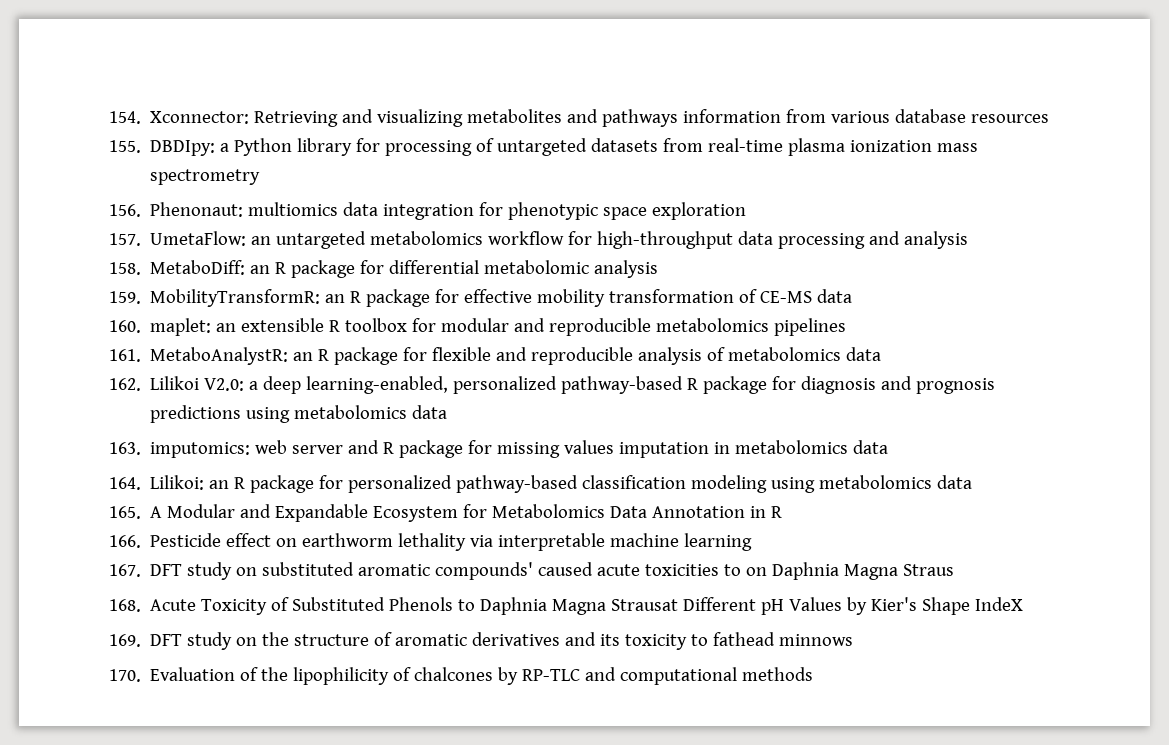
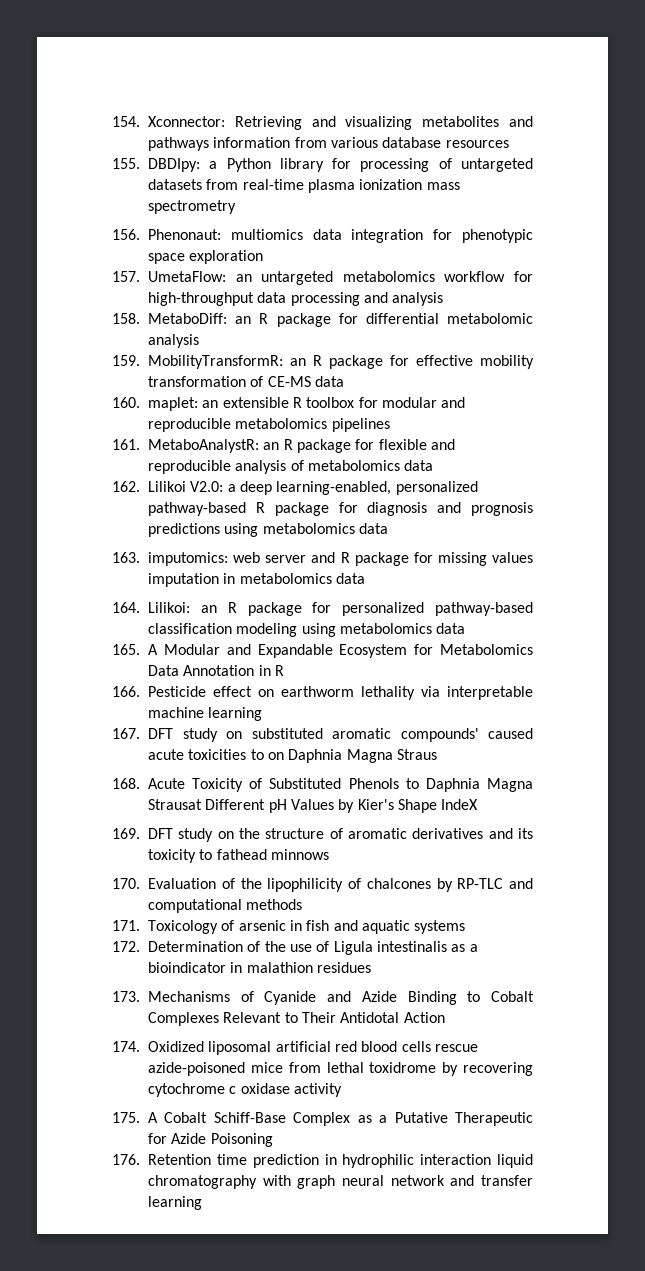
+ 171. Toxicology of arsenic in fish and aquatic systems
+ 172. Determination of the use of Ligula intestinalis as a bioindicator in malathion residues
+ 173. Mechanisms of Cyanide and Azide Binding to Cobalt Complexes Relevant to Their Antidotal Action
+ 174. Oxidized liposomal artificial red blood cells rescue azide-poisoned mice from lethal toxidrome by recovering cytochrome c oxidase activity
+ 175. A Cobalt Schiff-Base Complex as a Putative Therapeutic for Azide Poisoning
+ 176. Retention time prediction in hydrophilic interaction liquid chromatography with graph neural network and transfer learning

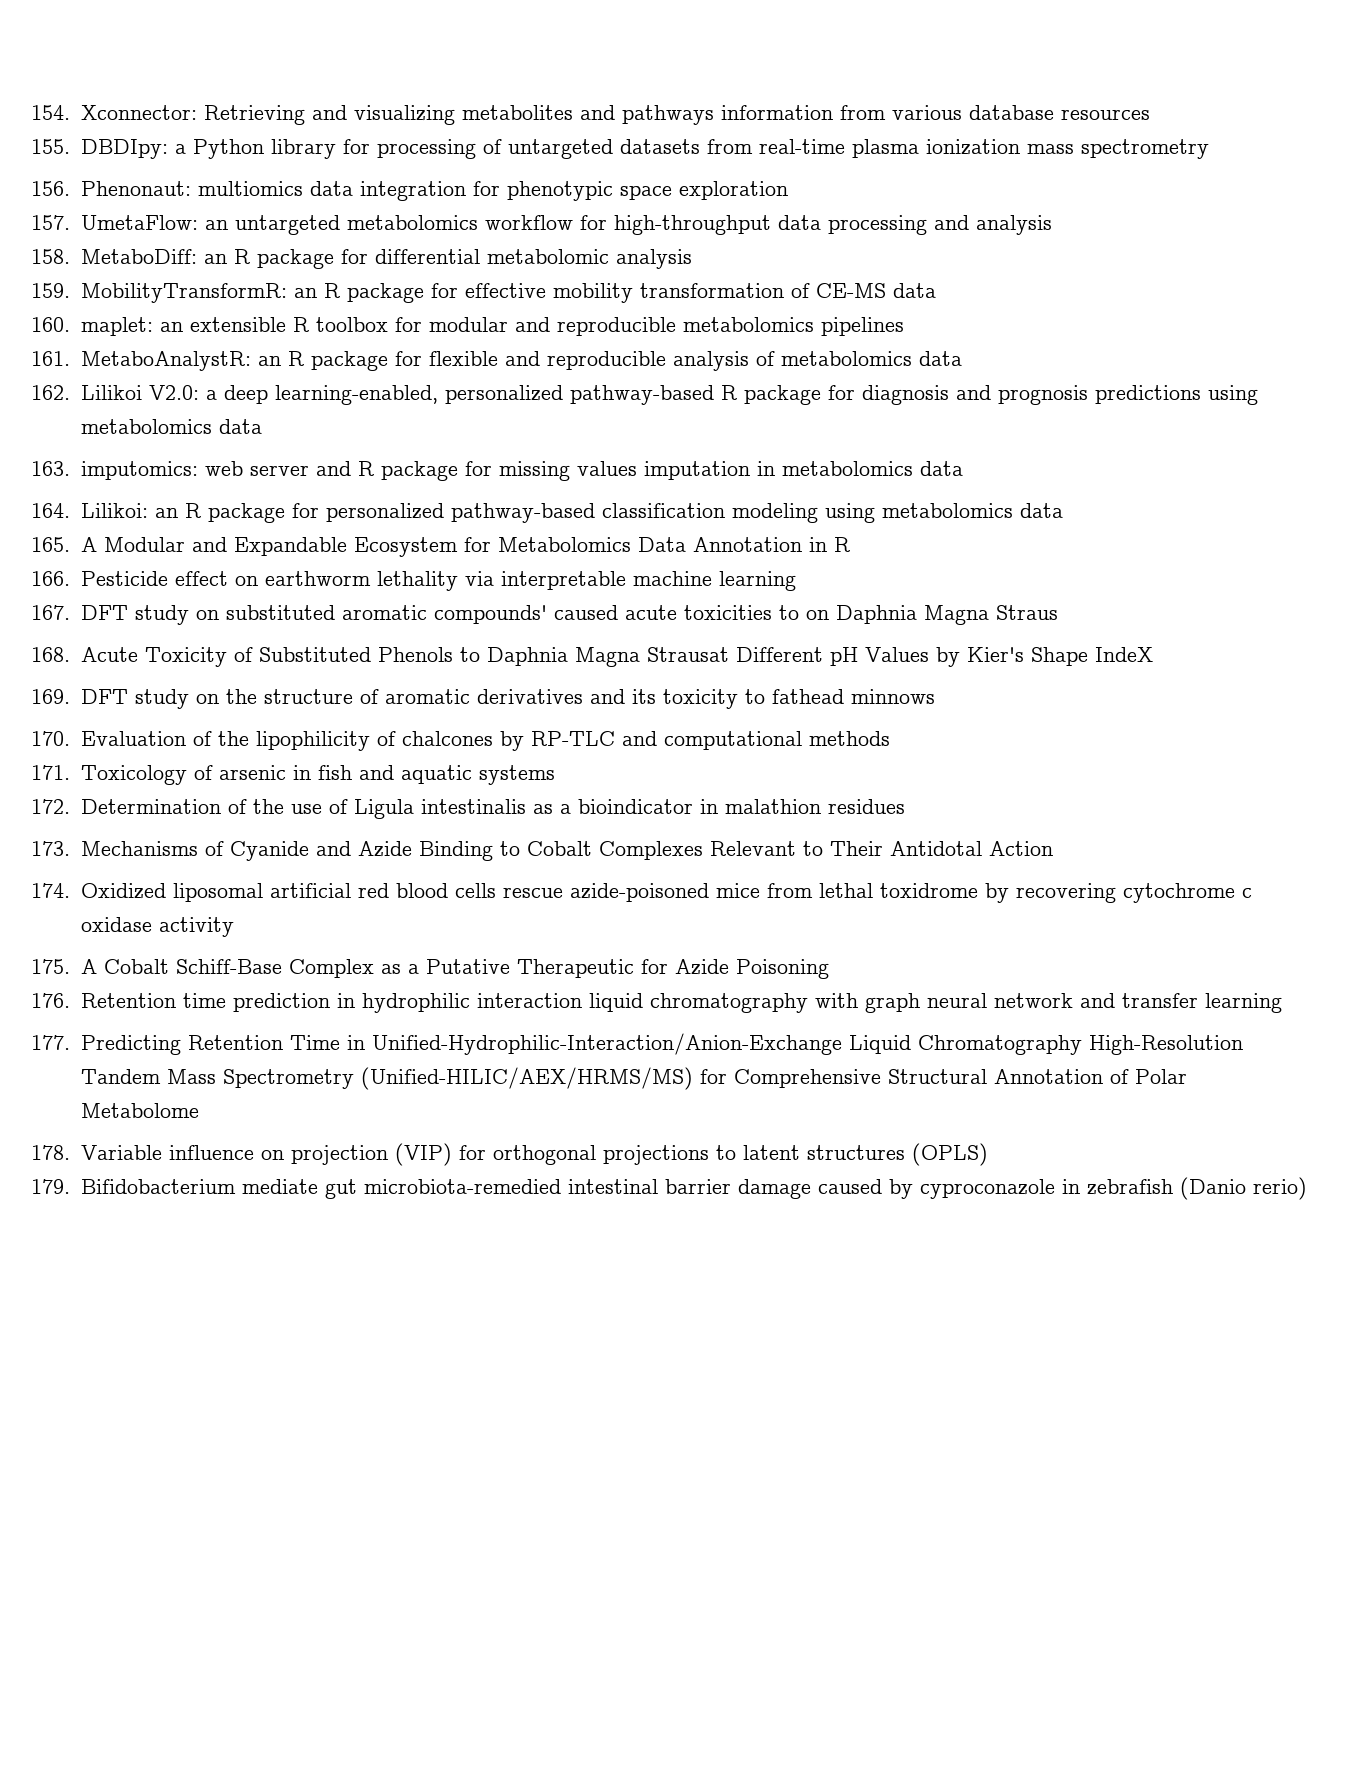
+ 177. Predicting Retention Time in Unified-Hydrophilic-Interaction/Anion-Exchange Liquid Chromatography High-Resolution Tandem Mass Spectrometry (Unified-HILIC/AEX/HRMS/MS) for Comprehensive Structural Annotation of Polar Metabolome
+ 178. Variable influence on projection (VIP) for orthogonal projections to latent structures (OPLS)
+ 179. Bifidobacterium mediate gut microbiota-remedied intestinal barrier damage caused by cyproconazole in zebrafish (Danio rerio)

